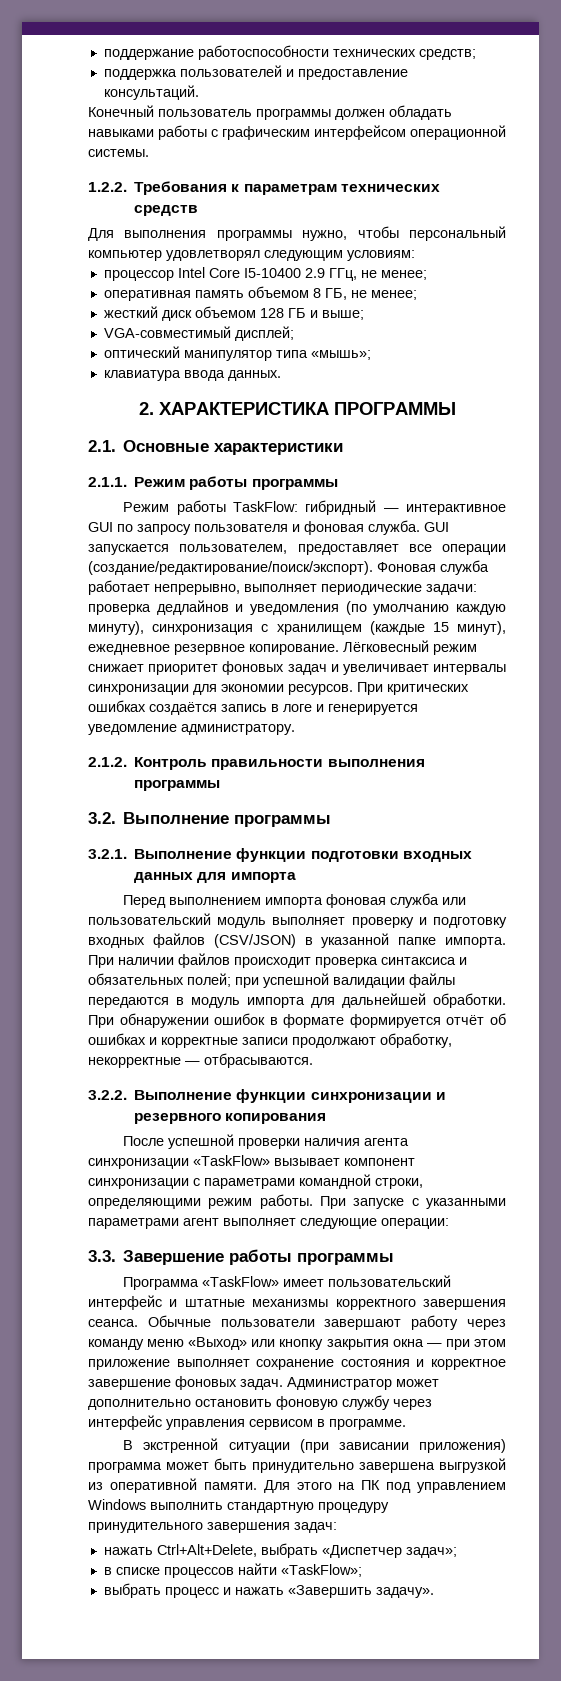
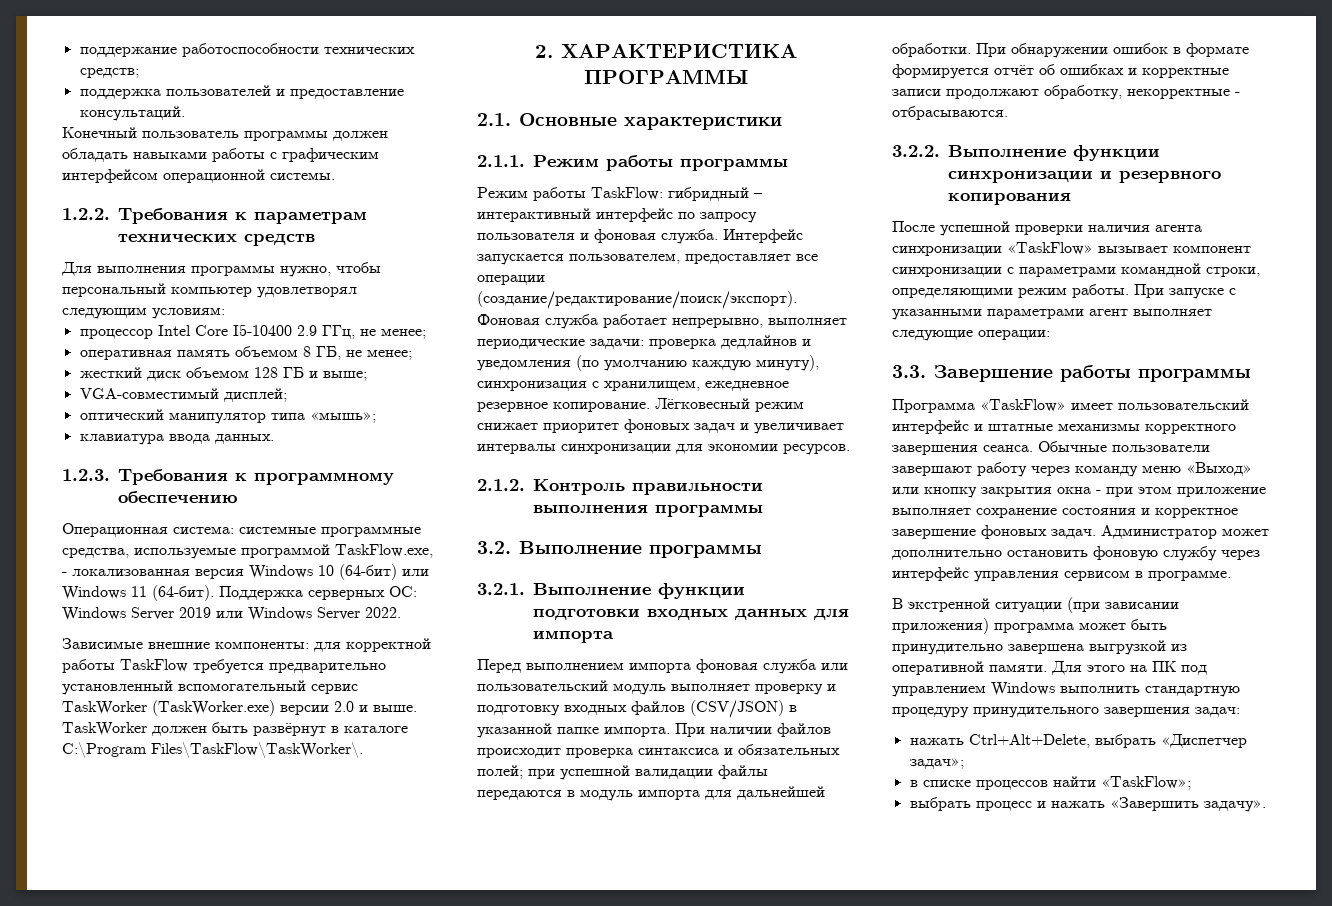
+ 1.2.3. Требования к программному обеспечению
+ Операционная система: системные программные средства, используемые программой TaskFlow.exe, - локализованная версия Windows 10 (64‑бит) или Windows 11 (64‑бит). Поддержка серверных ОС: Windows Server 2019 или Windows Server 2022.
+ Зависимые внешние компоненты: для корректной работы TaskFlow требуется предварительно установленный вспомогательный сервис TaskWorker (TaskWorker.exe) версии 2.0 и выше. TaskWorker должен быть развёрнут в каталогe C:\Program Files\TaskFlow\TaskWorker\.
- Режим работы TaskFlow: гибридный — интерактивное GUI по запросу пользователя и фоновая служба.
+ Режим работы TaskFlow: гибридный – интерактивный интерфейс по запросу пользователя и фоновая служба.
- GUI запускается пользователем, предоставляет все операции (создание/редактирование/поиск/экспорт).
+ Интерфейс запускается пользователем, предоставляет все операции (создание/редактирование/поиск/экспорт).
- Фоновая служба работает непрерывно, выполняет периодические задачи: проверка дедлайнов и уведомления (по умолчанию каждую минуту), синхронизация с хранилищем (каждые 15 минут), ежедневное резервное копирование.
+ Фоновая служба работает непрерывно, выполняет периодические задачи: проверка дедлайнов и уведомления (по умолчанию каждую минуту), синхронизация с хранилищем, ежедневное резервное копирование.
- При критических ошибках создаётся запись в логе и генерируется уведомление администратору.
- При обнаружении ошибок в формате формируется отчёт об ошибках и корректные записи продолжают обработку, некорректные — отбрасываются.
+ При обнаружении ошибок в формате формируется отчёт об ошибках и корректные записи продолжают обработку, некорректные - отбрасываются.
- Обычные пользователи завершают работу через команду меню «Выход» или кнопку закрытия окна — при этом приложение выполняет сохранение состояния и корректное завершение фоновых задач.
+ Обычные пользователи завершают работу через команду меню «Выход» или кнопку закрытия окна - при этом приложение выполняет сохранение состояния и корректное завершение фоновых задач.

